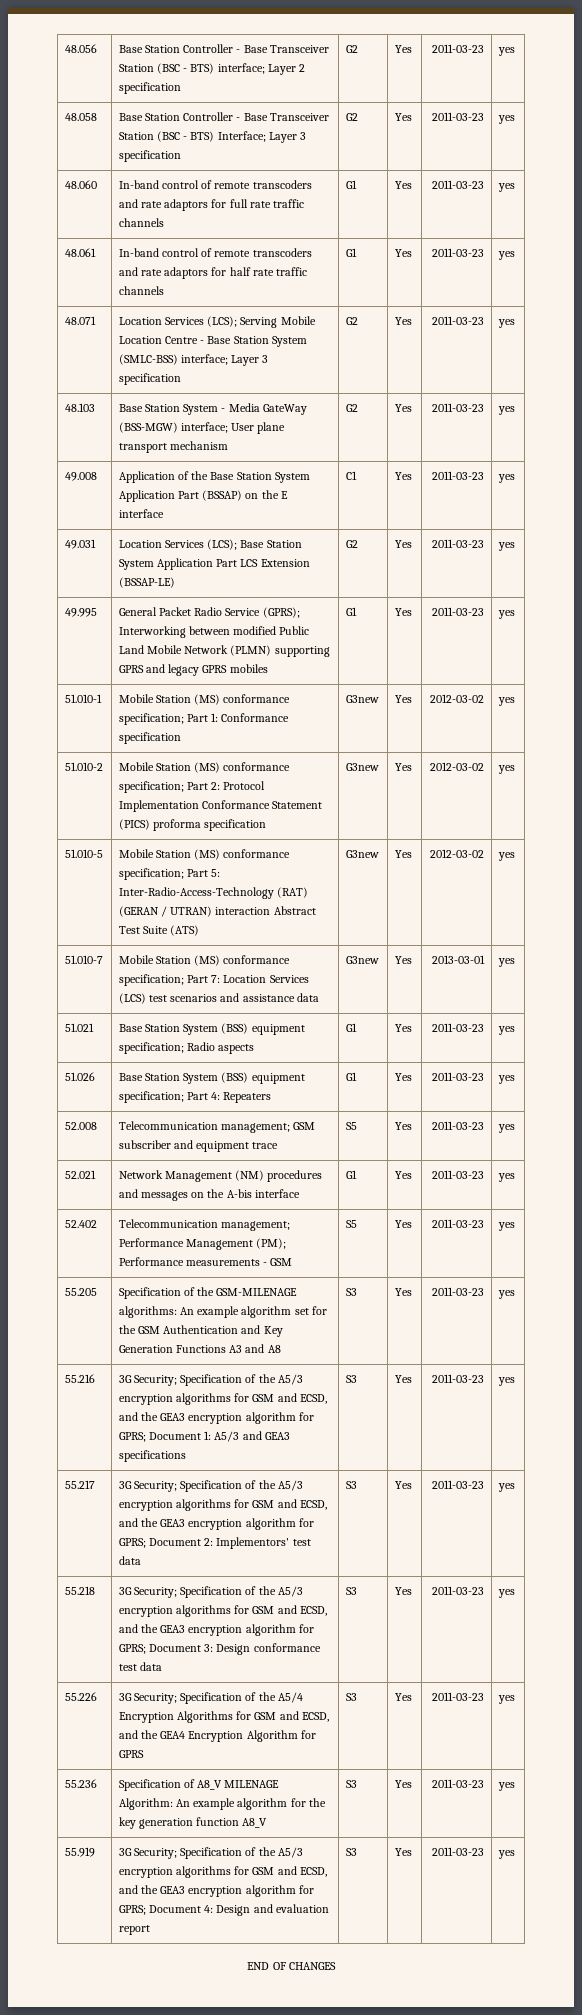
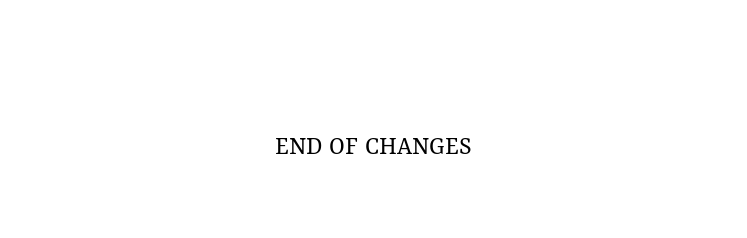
- 48.056 | Base Station Controller - Base Transceiver Station (BSC - BTS) interface; Layer 2 specification | G2 | Yes | 2011-03-23 | yes
- 48.058 | Base Station Controller - Base Transceiver Station (BSC - BTS) Interface; Layer 3 specification | G2 | Yes | 2011-03-23 | yes
- 48.060 | In-band control of remote transcoders and rate adaptors for full rate traffic channels | G1 | Yes | 2011-03-23 | yes
- 48.061 | In-band control of remote transcoders and rate adaptors for half rate traffic channels | G1 | Yes | 2011-03-23 | yes
- 48.071 | Location Services (LCS); Serving Mobile Location Centre - Base Station System (SMLC-BSS) interface; Layer 3 specification | G2 | Yes | 2011-03-23 | yes
- 48.103 | Base Station System - Media GateWay (BSS-MGW) interface; User plane transport mechanism | G2 | Yes | 2011-03-23 | yes
- 49.008 | Application of the Base Station System Application Part (BSSAP) on the E interface | C1 | Yes | 2011-03-23 | yes
- 49.031 | Location Services (LCS); Base Station System Application Part LCS Extension (BSSAP-LE) | G2 | Yes | 2011-03-23 | yes
- 49.995 | General Packet Radio Service (GPRS); Interworking between modified Public Land Mobile Network (PLMN) supporting GPRS and legacy GPRS mobiles | G1 | Yes | 2011-03-23 | yes
- 51.010-1 | Mobile Station (MS) conformance specification; Part 1: Conformance specification | G3new | Yes | 2012-03-02 | yes
- 51.010-2 | Mobile Station (MS) conformance specification; Part 2: Protocol Implementation Conformance Statement (PICS) proforma specification | G3new | Yes | 2012-03-02 | yes
- 51.010-5 | Mobile Station (MS) conformance specification; Part 5: Inter-Radio-Access-Technology (RAT) (GERAN / UTRAN) interaction Abstract Test Suite (ATS) | G3new | Yes | 2012-03-02 | yes
- 51.010-7 | Mobile Station (MS) conformance specification; Part 7: Location Services (LCS) test scenarios and assistance data | G3new | Yes | 2013-03-01 | yes
- 51.021 | Base Station System (BSS) equipment specification; Radio aspects | G1 | Yes | 2011-03-23 | yes
- 51.026 | Base Station System (BSS) equipment specification; Part 4: Repeaters | G1 | Yes | 2011-03-23 | yes
- 52.008 | Telecommunication management; GSM subscriber and equipment trace | S5 | Yes | 2011-03-23 | yes
- 52.021 | Network Management (NM) procedures and messages on the A-bis interface | G1 | Yes | 2011-03-23 | yes
- 52.402 | Telecommunication management; Performance Management (PM); Performance measurements - GSM | S5 | Yes | 2011-03-23 | yes
- 55.205 | Specification of the GSM-MILENAGE algorithms: An example algorithm set for the GSM Authentication and Key Generation Functions A3 and A8 | S3 | Yes | 2011-03-23 | yes
- 55.216 | 3G Security; Specification of the A5/3 encryption algorithms for GSM and ECSD, and the GEA3 encryption algorithm for GPRS; Document 1: A5/3 and GEA3 specifications | S3 | Yes | 2011-03-23 | yes
- 55.217 | 3G Security; Specification of the A5/3 encryption algorithms for GSM and ECSD, and the GEA3 encryption algorithm for GPRS; Document 2: Implementors' test data | S3 | Yes | 2011-03-23 | yes
- 55.218 | 3G Security; Specification of the A5/3 encryption algorithms for GSM and ECSD, and the GEA3 encryption algorithm for GPRS; Document 3: Design conformance test data | S3 | Yes | 2011-03-23 | yes
- 55.226 | 3G Security; Specification of the A5/4 Encryption Algorithms for GSM and ECSD, and the GEA4 Encryption Algorithm for GPRS | S3 | Yes | 2011-03-23 | yes
- 55.236 | Specification of A8_V MILENAGE Algorithm: An example algorithm for the key generation function A8_V | S3 | Yes | 2011-03-23 | yes
- 55.919 | 3G Security; Specification of the A5/3 encryption algorithms for GSM and ECSD, and the GEA3 encryption algorithm for GPRS; Document 4: Design and evaluation report | S3 | Yes | 2011-03-23 | yes

